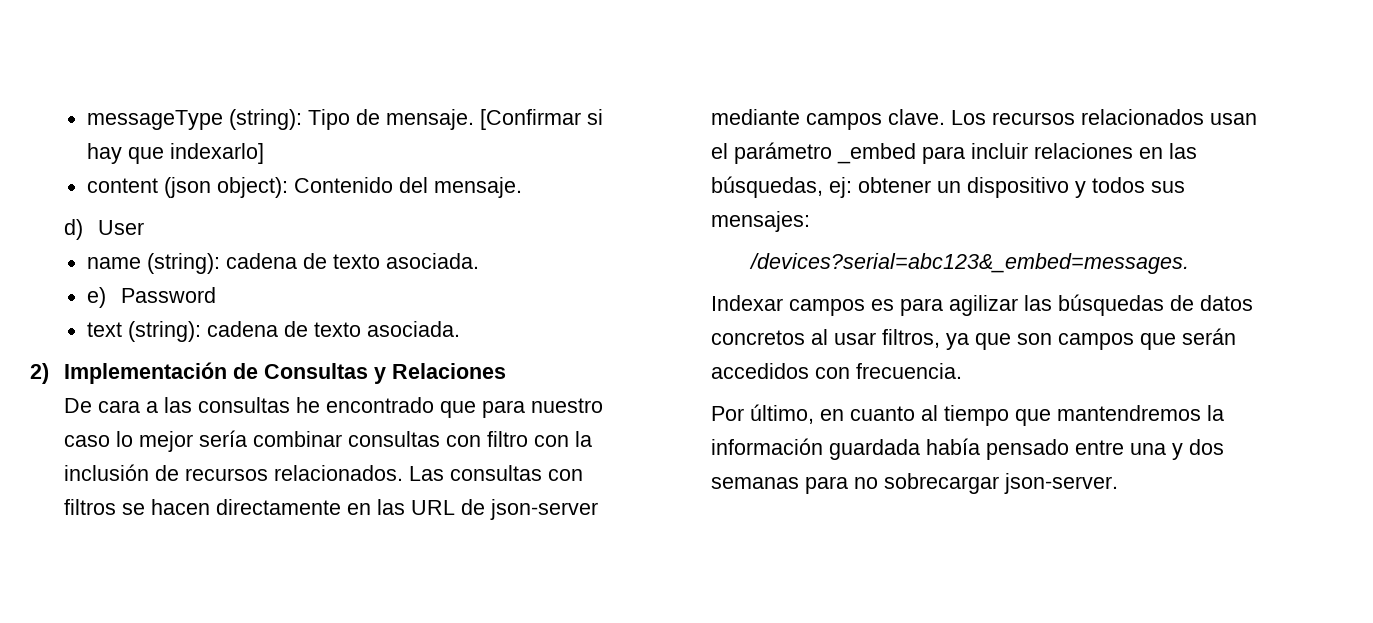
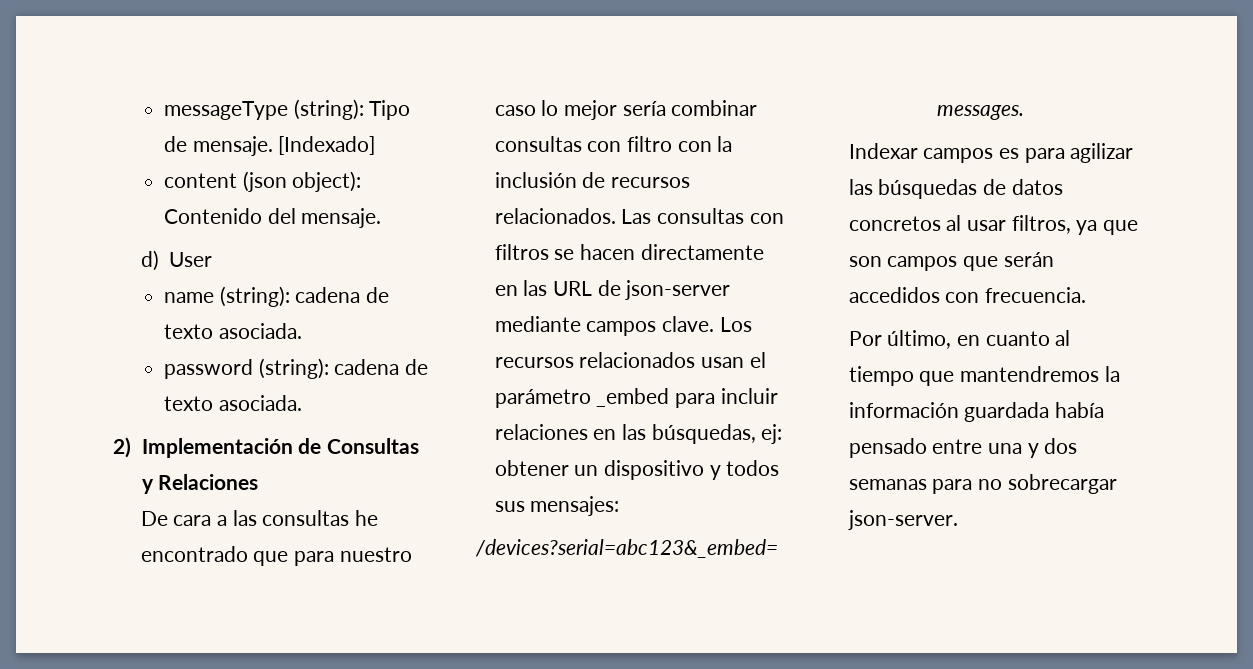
- [Confirmar si hay que indexarlo]
+ [Indexado]
- e) Password
- text (string): cadena de texto asociada.
+ password (string): cadena de texto asociada.

